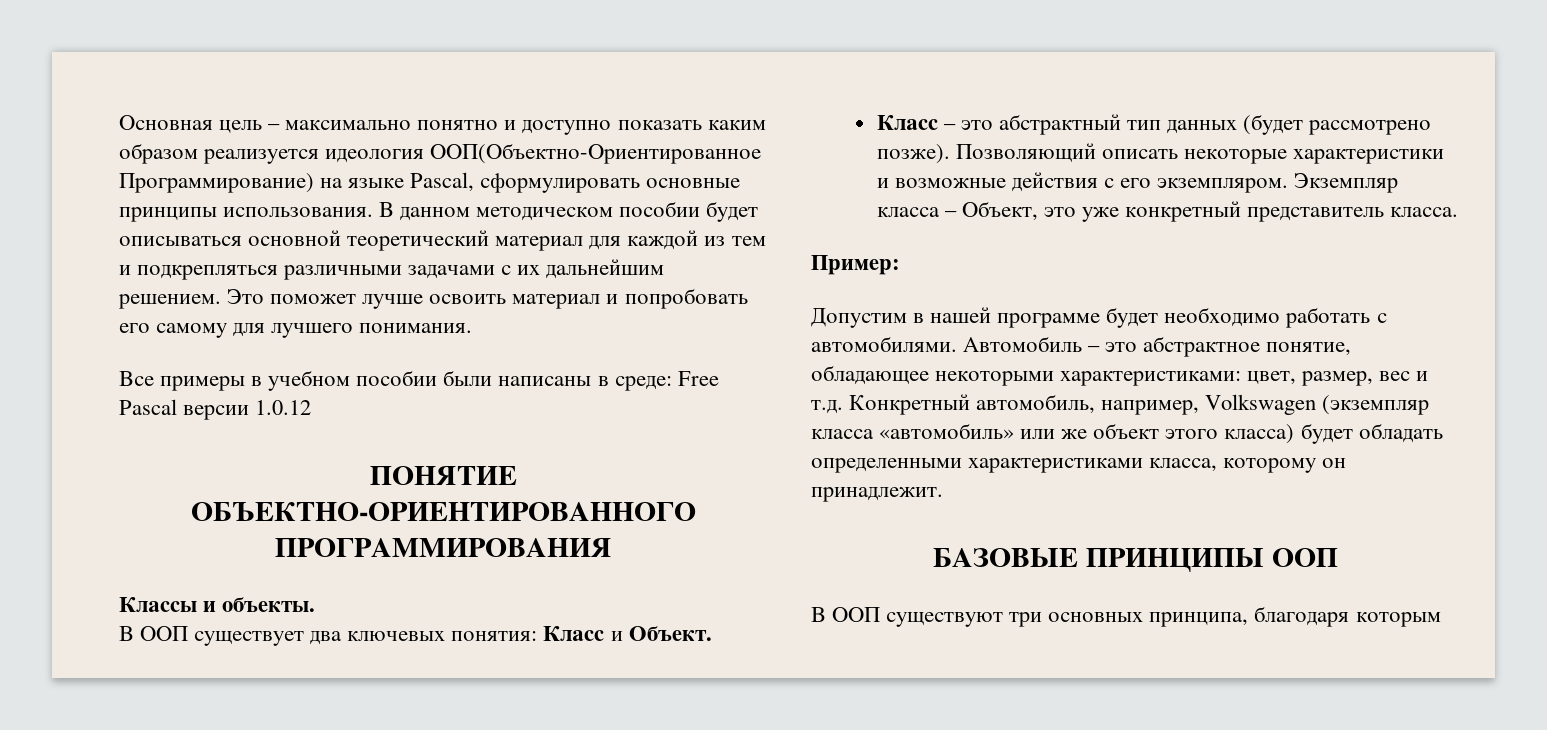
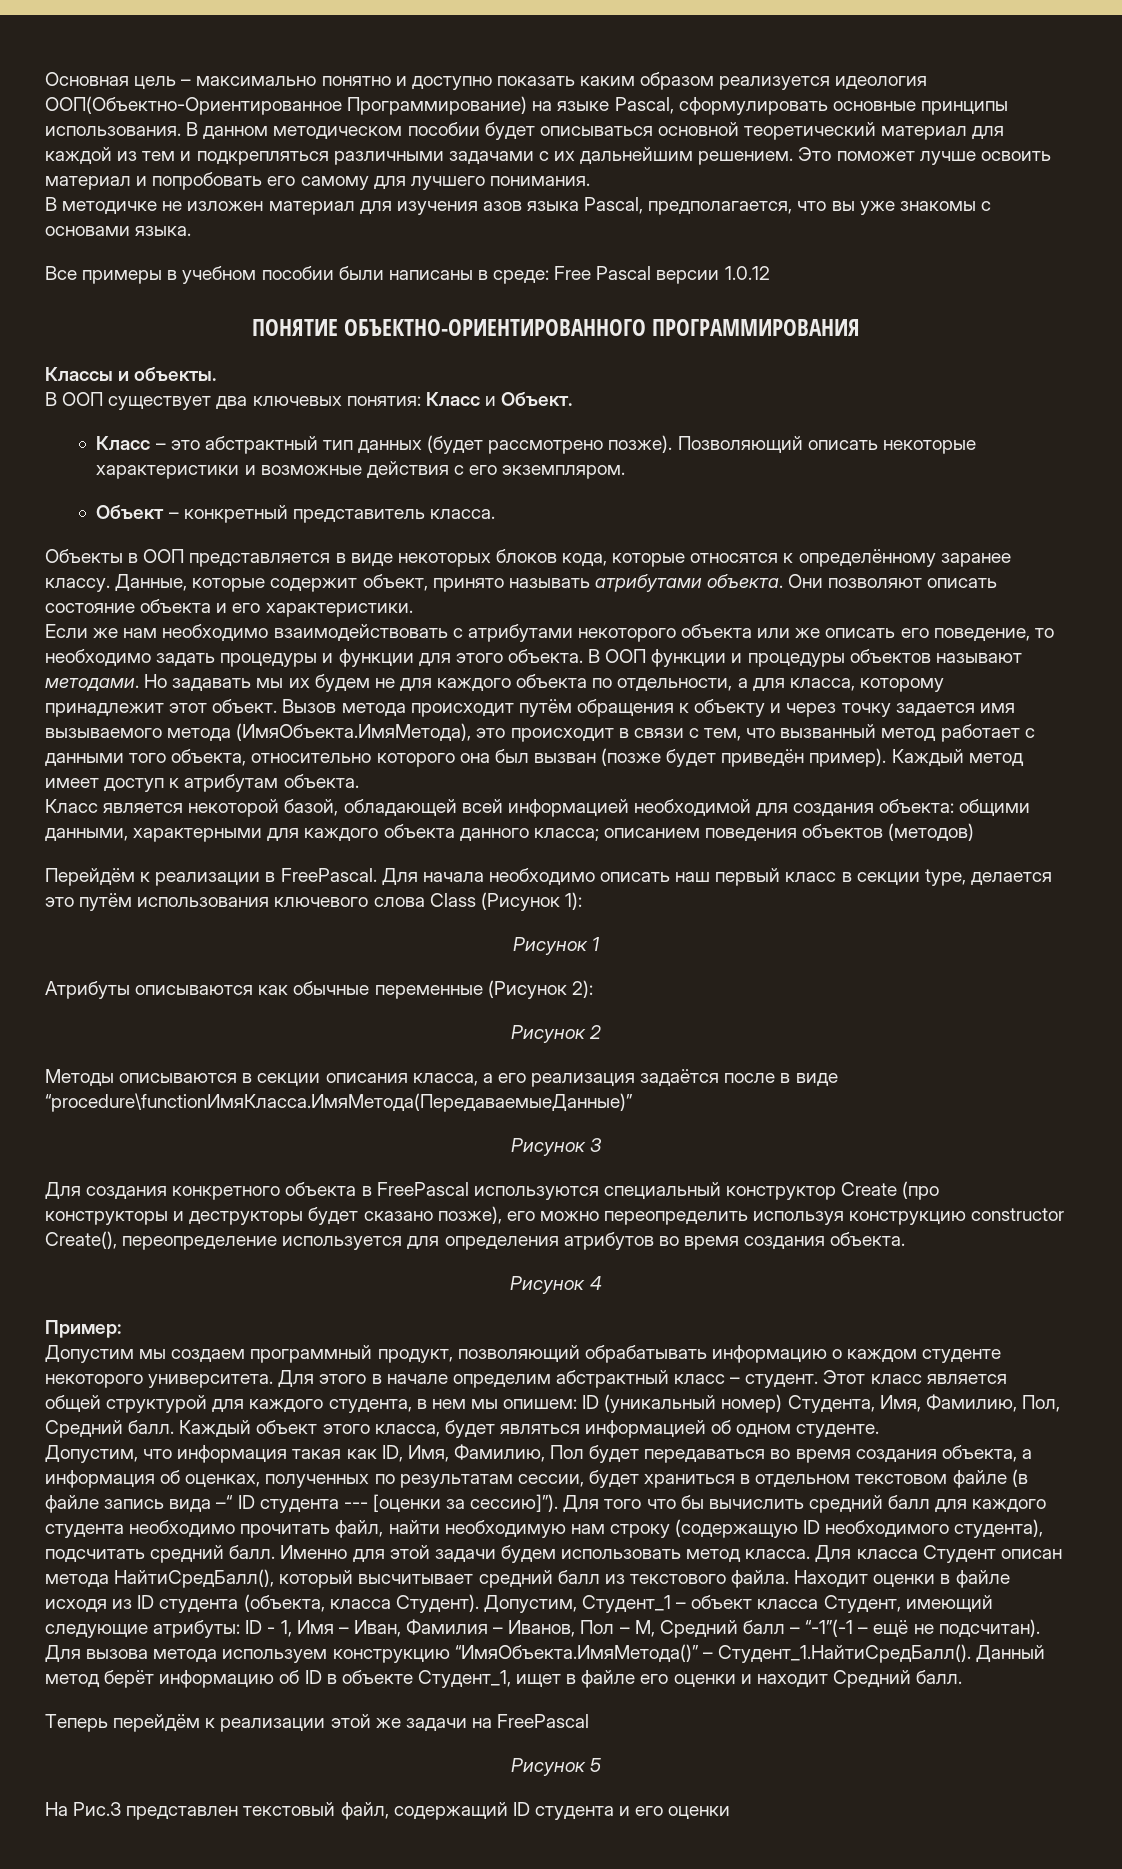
+ В методичке не изложен материал для изучения азов языка Pascal, предполагается, что вы уже знакомы с основами языка.
- Позволяющий описать некоторые характеристики и возможные действия с его экземпляром. Экземпляр класса – Объект, это уже конкретный представитель класса.
+ Позволяющий описать некоторые характеристики и возможные действия с его экземпляром.
+ Объект – конкретный представитель класса.
+ Объекты в ООП представляется в виде некоторых блоков кода, которые относятся к определённому заранее классу. Данные, которые содержит объект, принято называть атрибутами объекта. Они позволяют описать состояние объекта и его характеристики.
+ Если же нам необходимо взаимодействовать с атрибутами некоторого объекта или же описать его поведение, то необходимо задать процедуры и функции для этого объекта. В ООП функции и процедуры объектов называют методами. Но задавать мы их будем не для каждого объекта по отдельности, а для класса, которому принадлежит этот объект. Вызов метода происходит путём обращения к объекту и через точку задается имя вызываемого метода (ИмяОбъекта.ИмяМетода), это происходит в связи с тем, что вызванный метод работает с данными того объекта, относительно которого она был вызван (позже будет приведён пример). Каждый метод имеет доступ к атрибутам объекта.
+ Класс является некоторой базой, обладающей всей информацией необходимой для создания объекта: общими данными, характерными для каждого объекта данного класса; описанием поведения объектов (методов)
+ Перейдём к реализации в FreePascal. Для начала необходимо описать наш первый класс в секции type, делается это путём использования ключевого слова Class (Рисунок 1):
+ Рисунок 1
+ Атрибуты описываются как обычные переменные (Рисунок 2):
+ Рисунок 2
+ Методы описываются в секции описания класса, а его реализация задаётся после в виде “procedure\functionИмяКласса.ИмяМетода(ПередаваемыеДанные)”
+ Рисунок 3
+ Для создания конкретного объекта в FreePascal используются специальный конструктор Create (про конструкторы и деструкторы будет сказано позже), его можно переопределить используя конструкцию constructor Create(), переопределение используется для определения атрибутов во время создания объекта.
+ Рисунок 4
  Пример:
- Допустим в нашей программе будет необходимо работать с автомобилями. Автомобиль – это абстрактное понятие, обладающее некоторыми характеристиками: цвет, размер, вес и т.д. Конкретный автомобиль, например, Volkswagen (экземпляр класса «автомобиль» или же объект этого класса) будет обладать определенными характеристиками класса, которому он принадлежит.
- БАЗОВЫЕ ПРИНЦИПЫ ООП
- В ООП существуют три основных принципа, благодаря которым
+ Допустим мы создаем программный продукт, позволяющий обрабатывать информацию о каждом студенте некоторого университета. Для этого в начале определим абстрактный класс – студент. Этот класс является общей структурой для каждого студента, в нем мы опишем: ID (уникальный номер) Студента, Имя, Фамилию, Пол, Средний балл. Каждый объект этого класса, будет являться информацией об одном студенте.
+ Допустим, что информация такая как ID, Имя, Фамилию, Пол будет передаваться во время создания объекта, а информация об оценках, полученных по результатам сессии, будет храниться в отдельном текстовом файле (в файле запись вида –“ ID студента --- [оценки за сессию]”). Для того что бы вычислить средний балл для каждого студента необходимо прочитать файл, найти необходимую нам строку (содержащую ID необходимого студента), подсчитать средний балл. Именно для этой задачи будем использовать метод класса. Для класса Студент описан метода НайтиСредБалл(), который высчитывает средний балл из текстового файла. Находит оценки в файле исходя из ID студента (объекта, класса Студент). Допустим, Студент_1 – объект класса Студент, имеющий следующие атрибуты: ID - 1, Имя – Иван, Фамилия – Иванов, Пол – М, Средний балл – “-1”(-1 – ещё не подсчитан). Для вызова метода используем конструкцию “ИмяОбъекта.ИмяМетода()” – Студент_1.НайтиСредБалл(). Данный метод берёт информацию об ID в объекте Студент_1, ищет в файле его оценки и находит Средний балл.
+ Теперь перейдём к реализации этой же задачи на FreePascal
+ Рисунок 5
+ На Рис.3 представлен текстовый файл, содержащий ID студента и его оценки

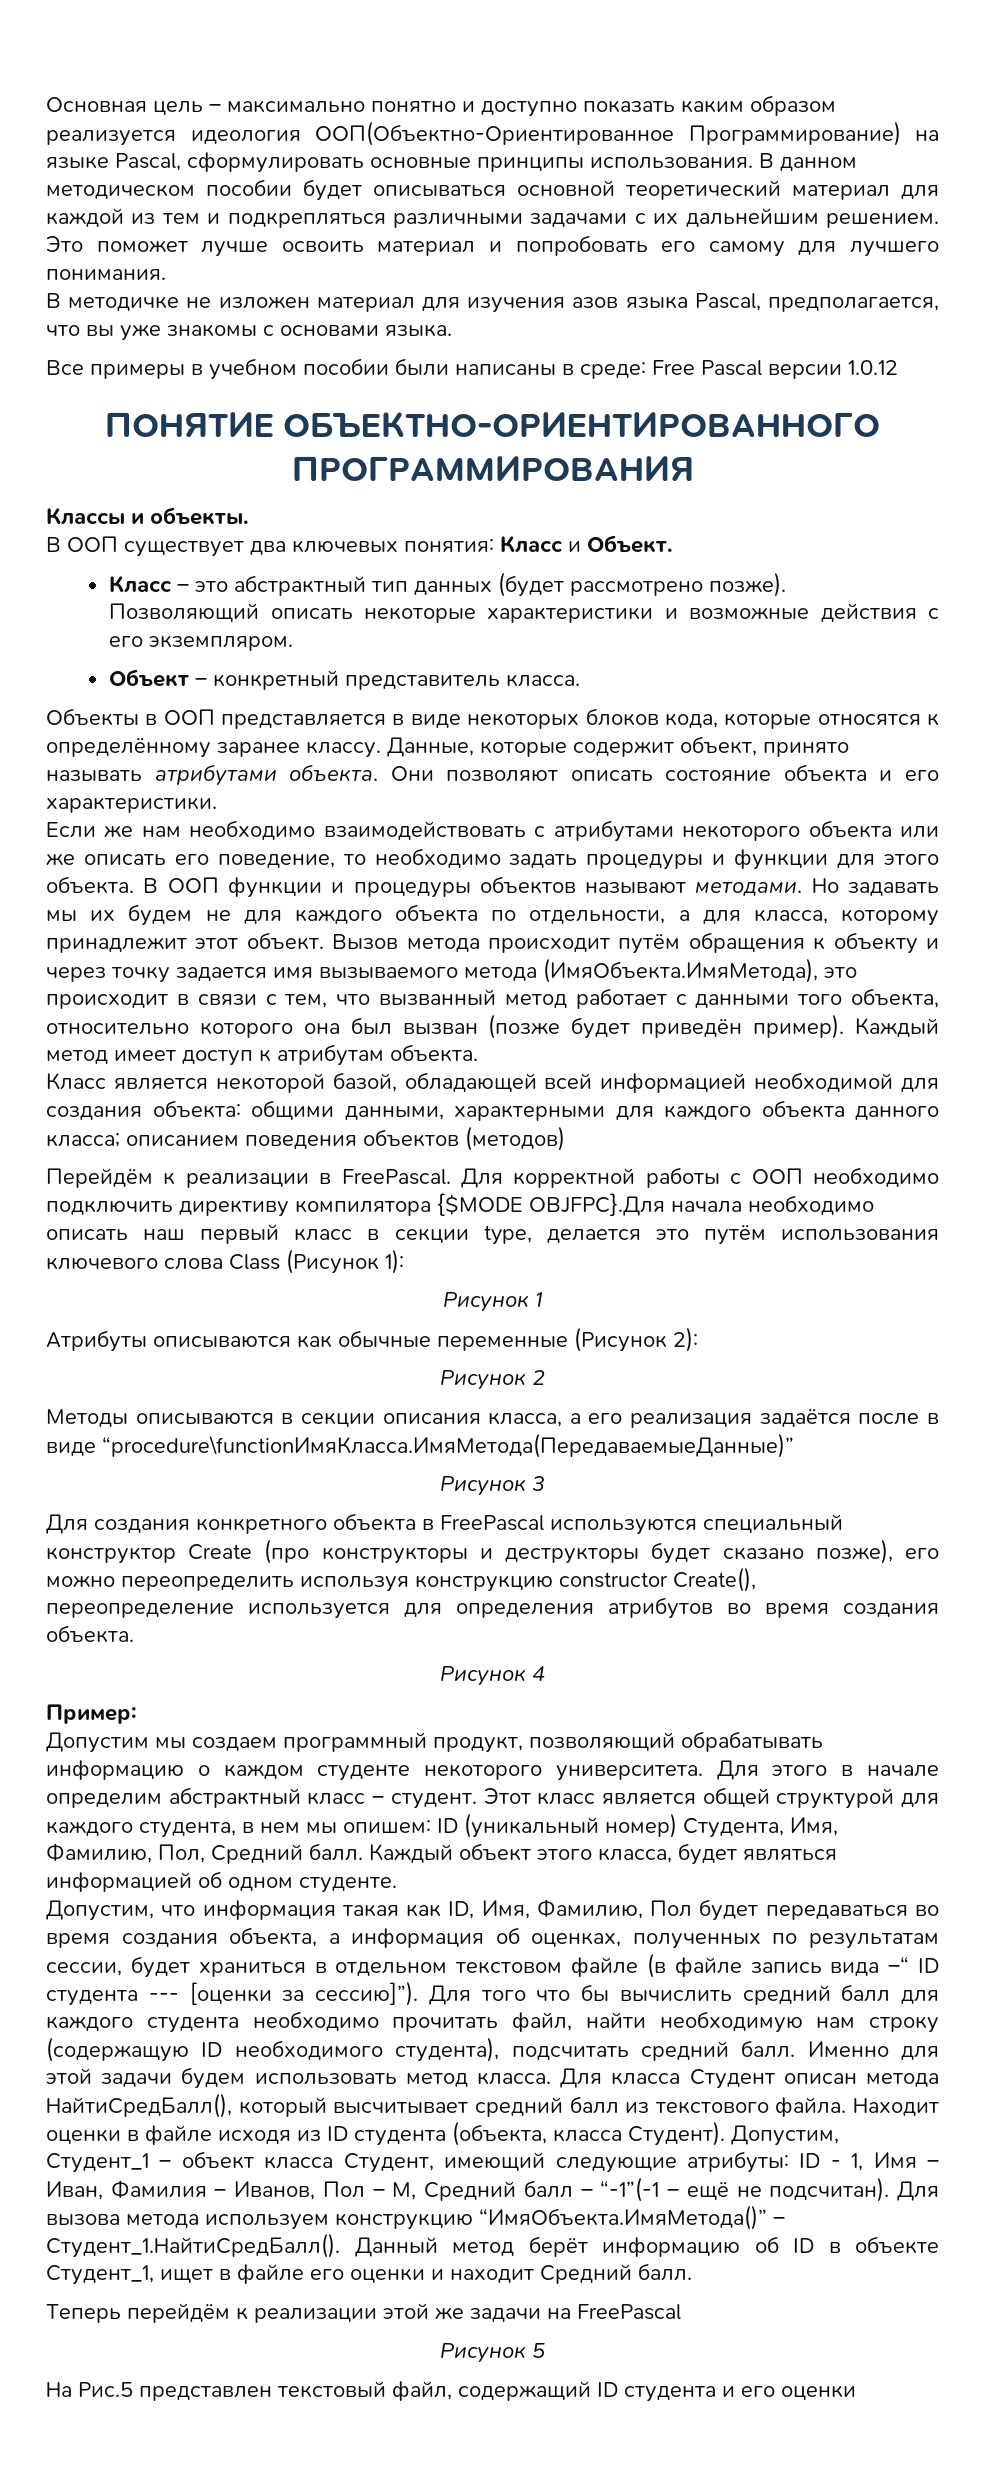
- Для начала необходимо описать наш первый класс в секции type, делается это путём использования ключевого слова Class (Рисунок 1):
+ Для корректной работы с ООП необходимо подключить директиву компилятора {$MODE OBJFPC}.Для начала необходимо описать наш первый класс в секции type, делается это путём использования ключевого слова Class (Рисунок 1):
- На Рис.3 представлен текстовый файл, содержащий ID студента и его оценки
+ На Рис.5 представлен текстовый файл, содержащий ID студента и его оценки

